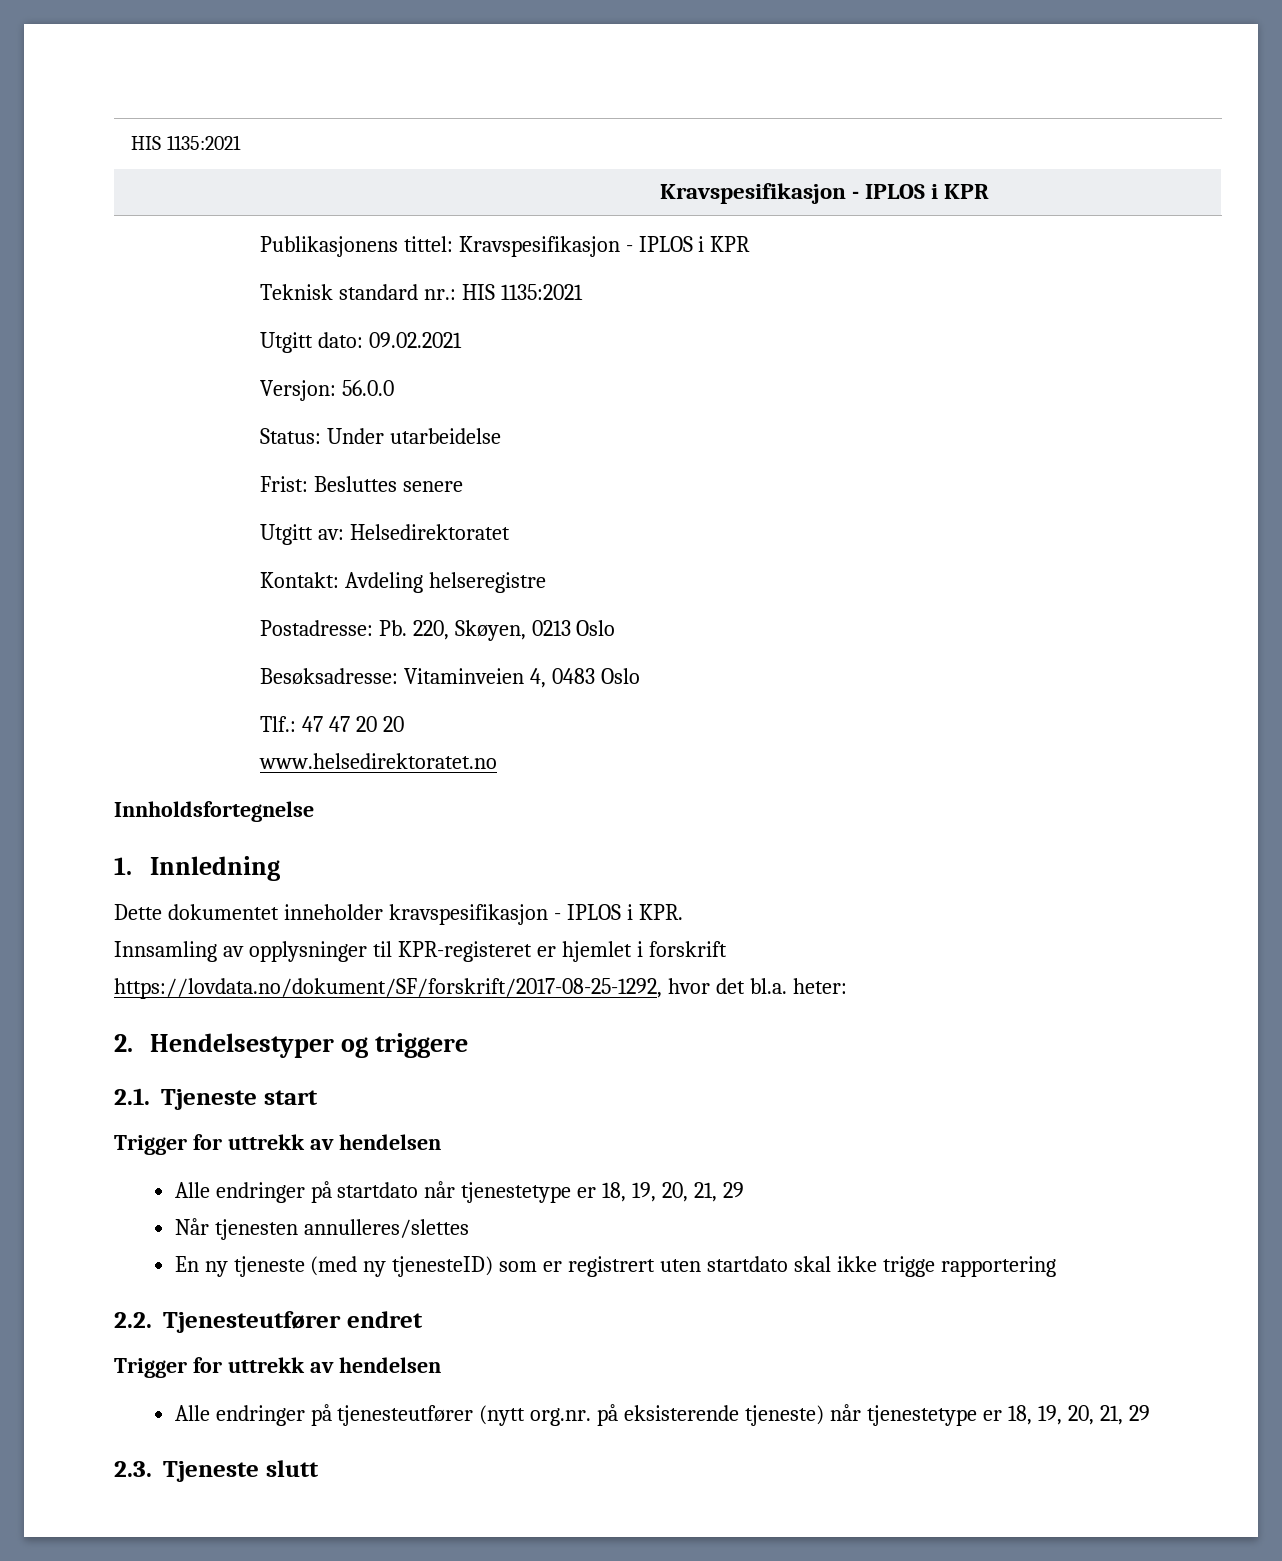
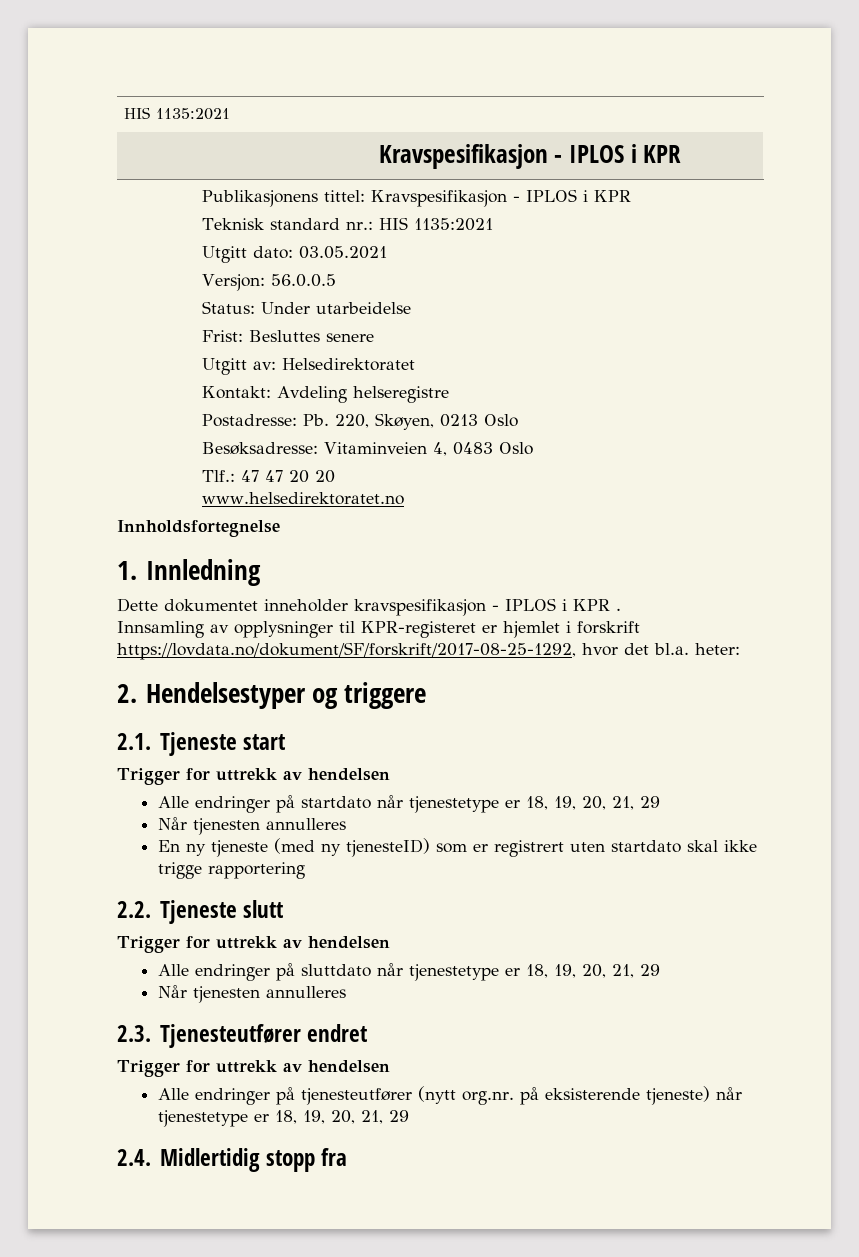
- Utgitt dato: 09.02.2021
+ Utgitt dato: 03.05.2021
- Versjon: 56.0.0
+ Versjon: 56.0.0.5
- Dette dokumentet inneholder kravspesifikasjon - IPLOS i KPR.
+ Dette dokumentet inneholder kravspesifikasjon - IPLOS i KPR .
  Alle endringer på startdato når tjenestetype er 18, 19, 20, 21, 29
- Når tjenesten annulleres/slettes
+ Når tjenesten annulleres
- 2.2. Tjenesteutfører endret
+ 2.2. Tjeneste slutt
+ Trigger for uttrekk av hendelsen
+ Alle endringer på sluttdato når tjenestetype er 18, 19, 20, 21, 29
+ Når tjenesten annulleres
+ 2.3. Tjenesteutfører endret
- 2.3. Tjeneste slutt
+ 2.4. Midlertidig stopp fra

